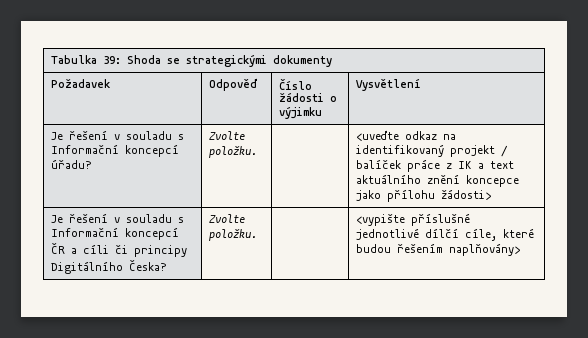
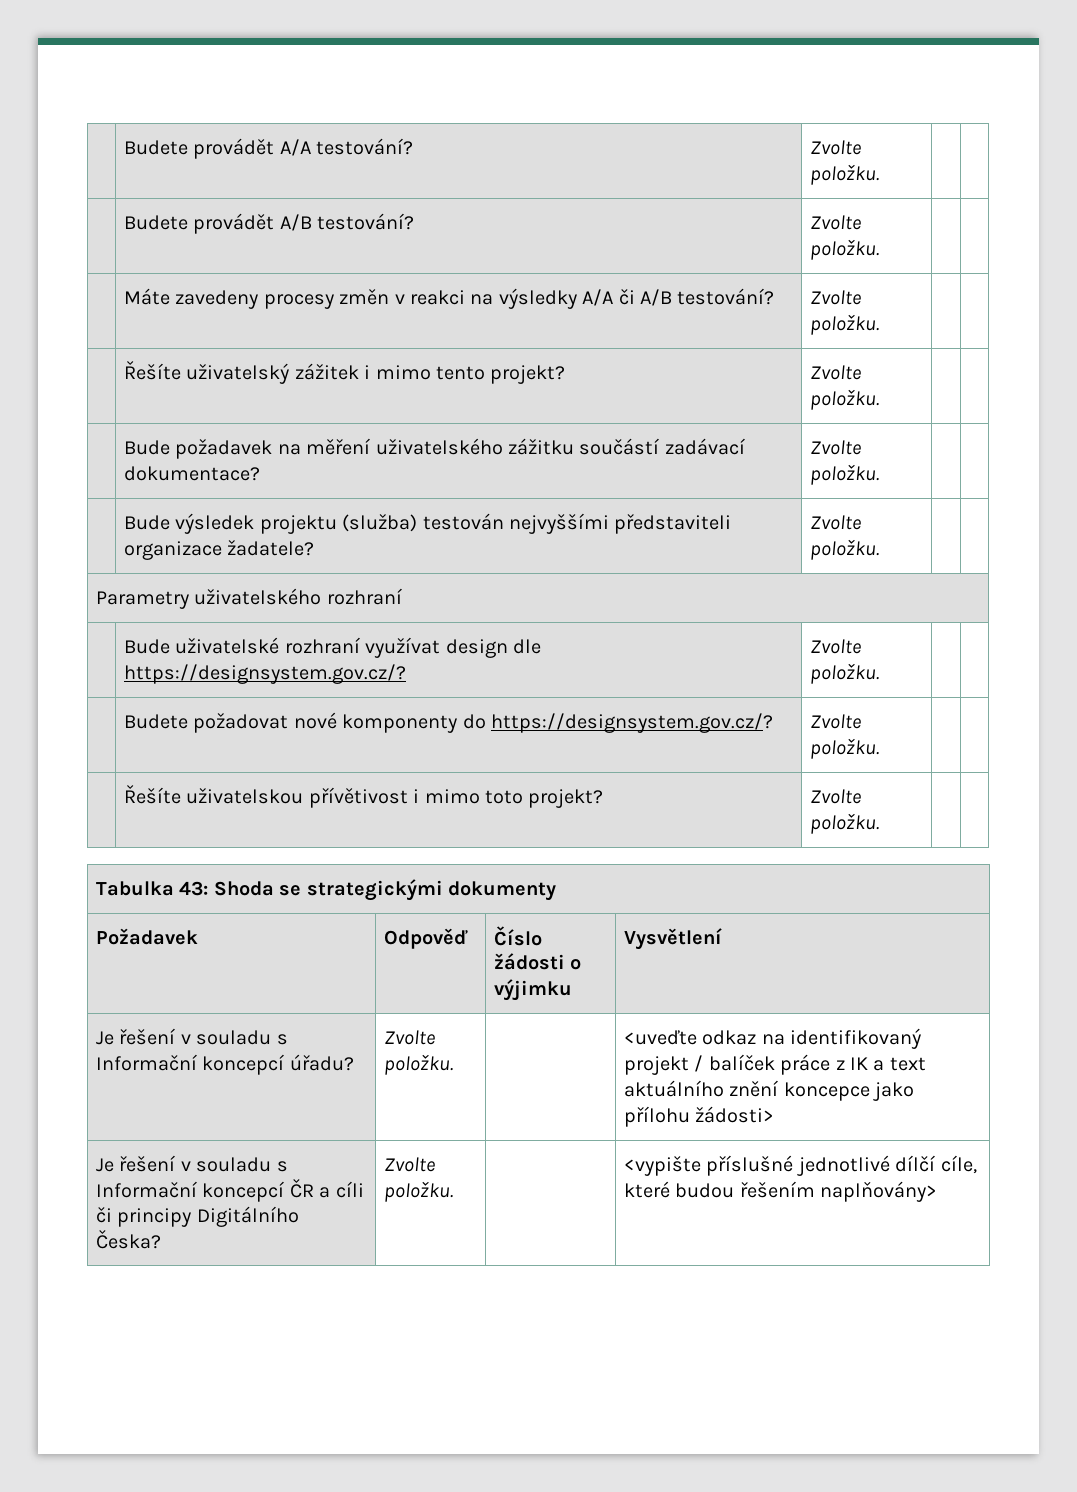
- Tabulka 39: Shoda se strategickými dokumenty
+ | Budete provádět A/A testování? | Zvolte položku. | |
+ | Budete provádět A/B testování? | Zvolte položku. | |
+ | Máte zavedeny procesy změn v reakci na výsledky A/A či A/B testování? | Zvolte položku. | |
+ | Řešíte uživatelský zážitek i mimo tento projekt? | Zvolte položku. | |
+ | Bude požadavek na měření uživatelského zážitku součástí zadávací dokumentace? | Zvolte položku. | |
+ | Bude výsledek projektu (služba) testován nejvyššími představiteli organizace žadatele? | Zvolte položku. | |
+ Parametry uživatelského rozhraní
+ | Bude uživatelské rozhraní využívat design dle https://designsystem.gov.cz/? | Zvolte položku. | |
+ | Budete požadovat nové komponenty do https://designsystem.gov.cz/? | Zvolte položku. | |
+ | Řešíte uživatelskou přívětivost i mimo toto projekt? | Zvolte položku. | |
+ Tabulka 43: Shoda se strategickými dokumenty

